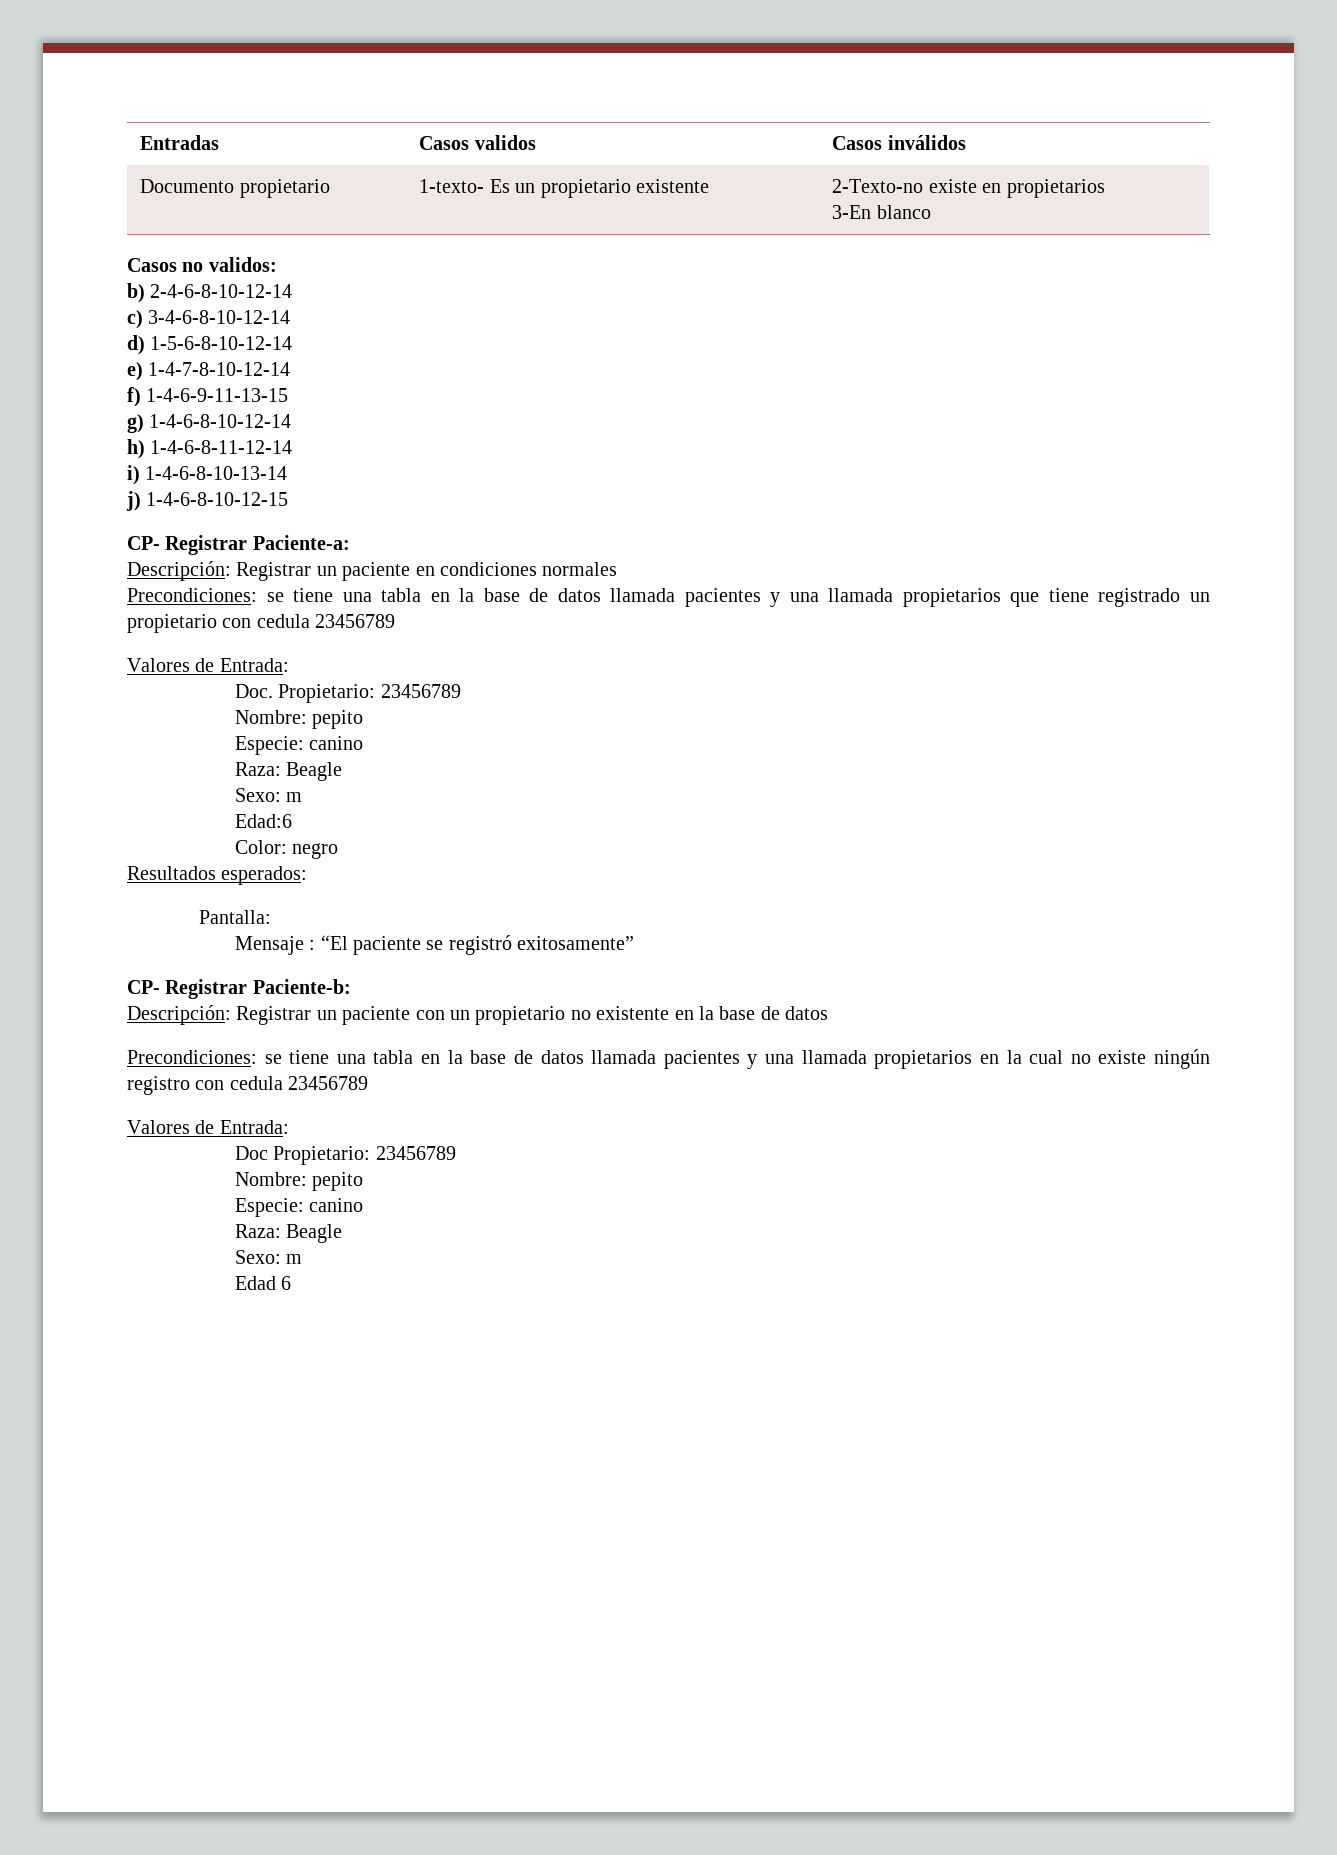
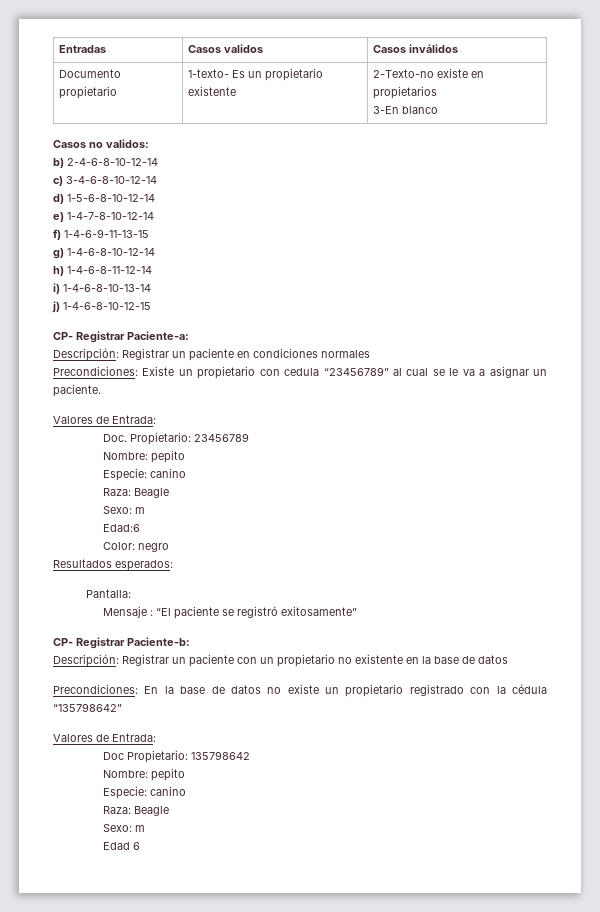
- Precondiciones: se tiene una tabla en la base de datos llamada pacientes y una llamada propietarios que tiene registrado un propietario con cedula 23456789
+ Precondiciones: Existe un propietario con cedula “23456789” al cual se le va a asignar un paciente.
- Precondiciones: se tiene una tabla en la base de datos llamada pacientes y una llamada propietarios en la cual no existe ningún registro con cedula 23456789
+ Precondiciones: En la base de datos no existe un propietario registrado con la cédula “135798642”
- Doc Propietario: 23456789
+ Doc Propietario: 135798642

